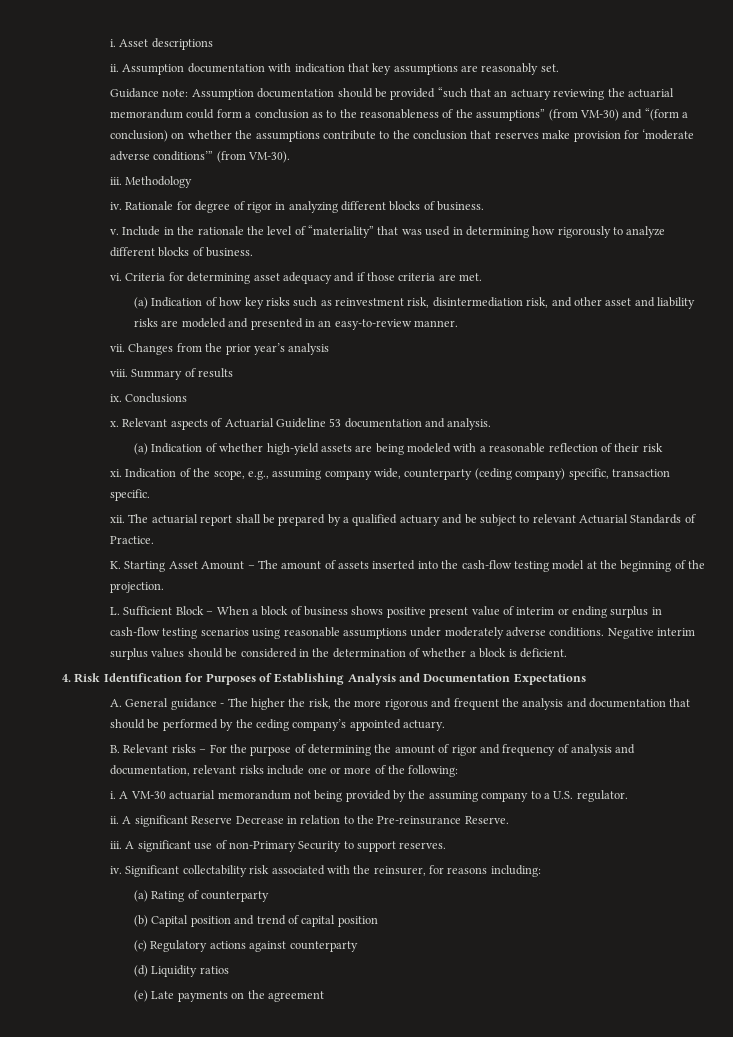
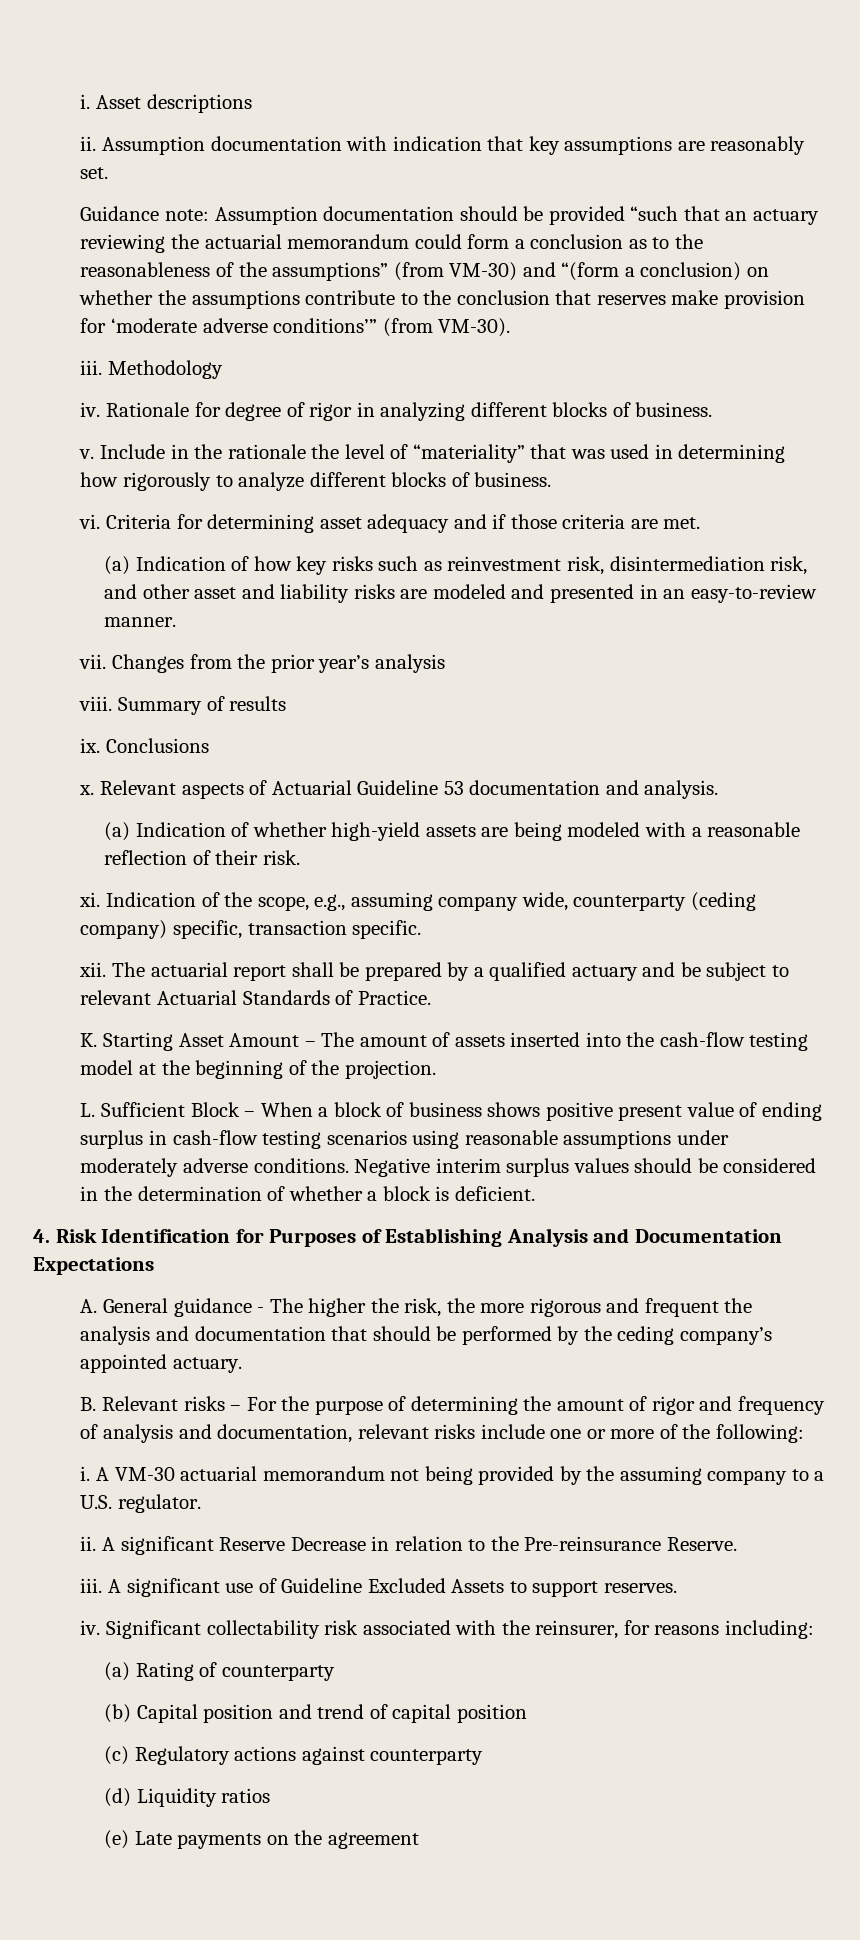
- (a) Indication of whether high-yield assets are being modeled with a reasonable reflection of their risk
+ (a) Indication of whether high-yield assets are being modeled with a reasonable reflection of their risk.
- L. Sufficient Block – When a block of business shows positive present value of interim or ending surplus in cash-flow testing scenarios using reasonable assumptions under moderately adverse conditions.
+ L. Sufficient Block – When a block of business shows positive present value of ending surplus in cash-flow testing scenarios using reasonable assumptions under moderately adverse conditions.
- A significant use of non-Primary Security to support reserves.
+ A significant use of Guideline Excluded Assets to support reserves.

